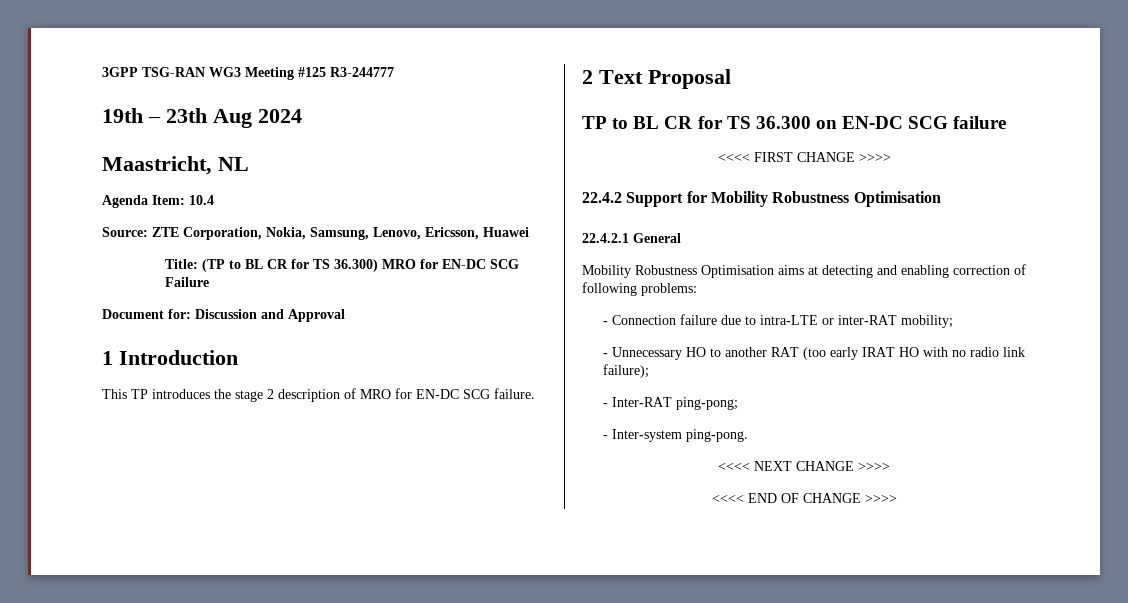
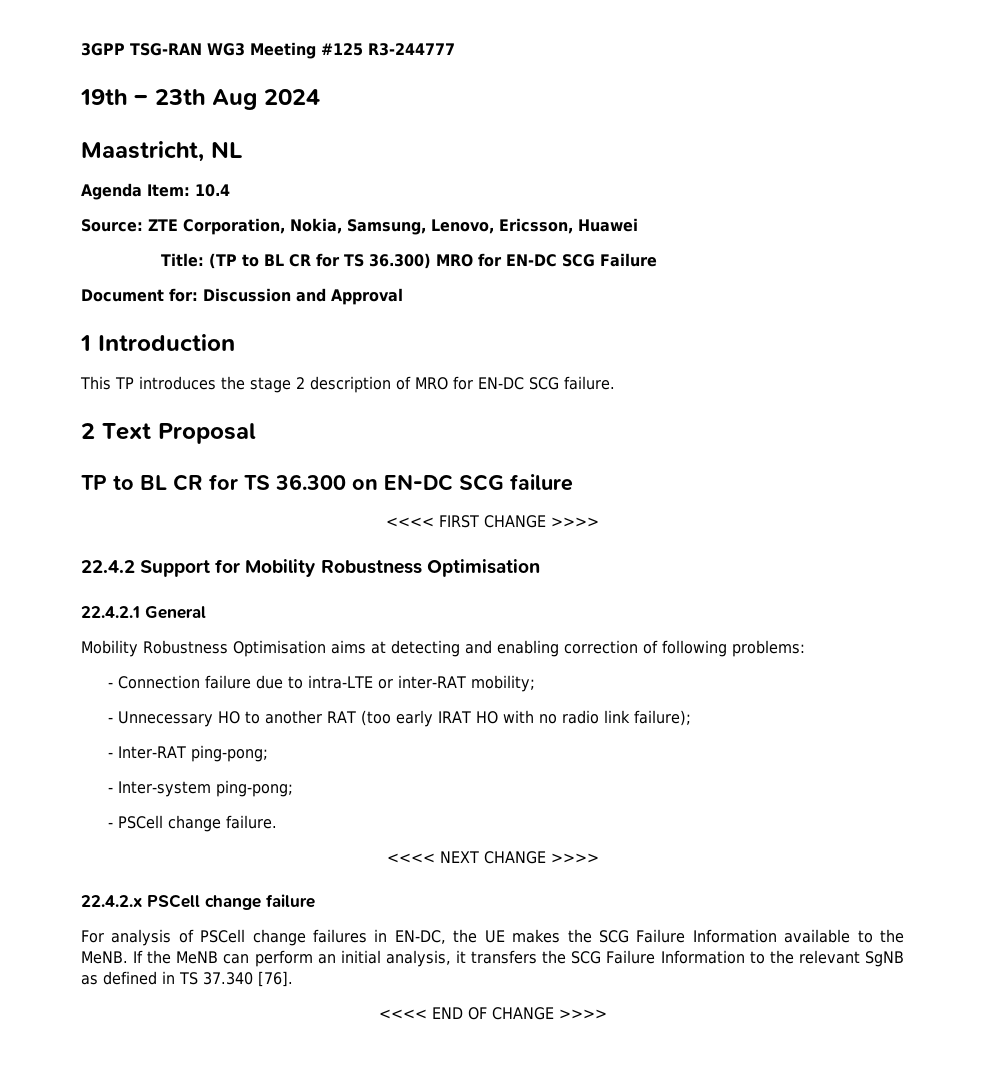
- - Inter-system ping-pong.
+ - Inter-system ping-pong;
+ - PSCell change failure.
+ 22.4.2.x PSCell change failure
+ For analysis of PSCell change failures in EN-DC, the UE makes the SCG Failure Information available to the MeNB. If the MeNB can perform an initial analysis, it transfers the SCG Failure Information to the relevant SgNB as defined in TS 37.340 [76].

